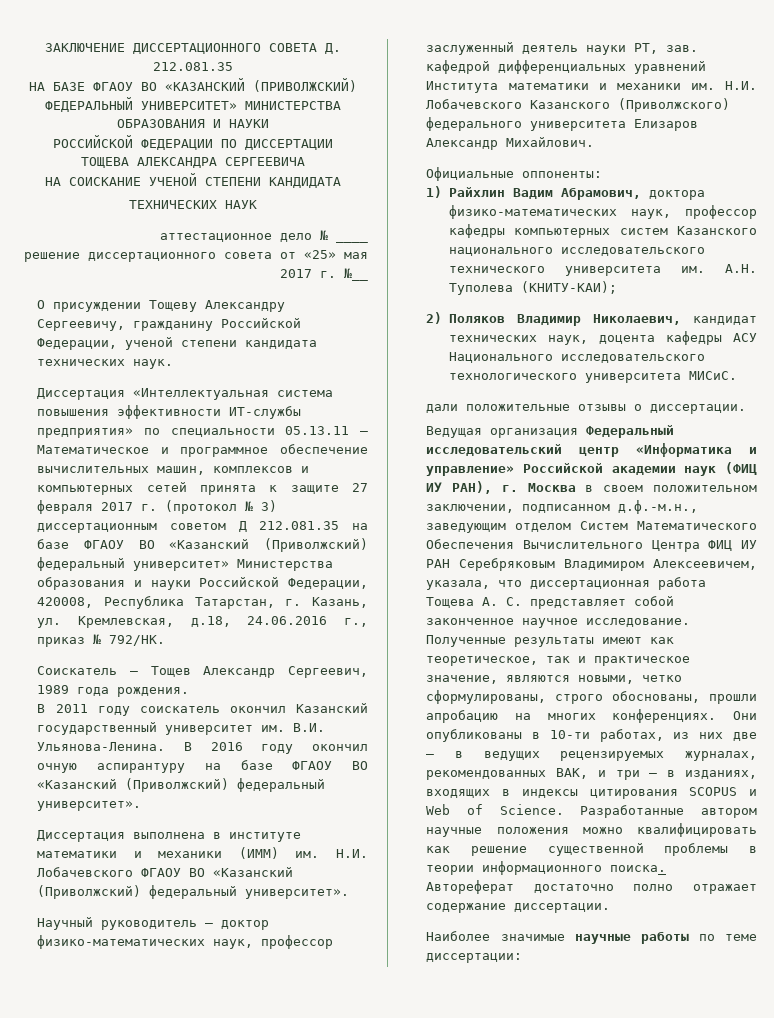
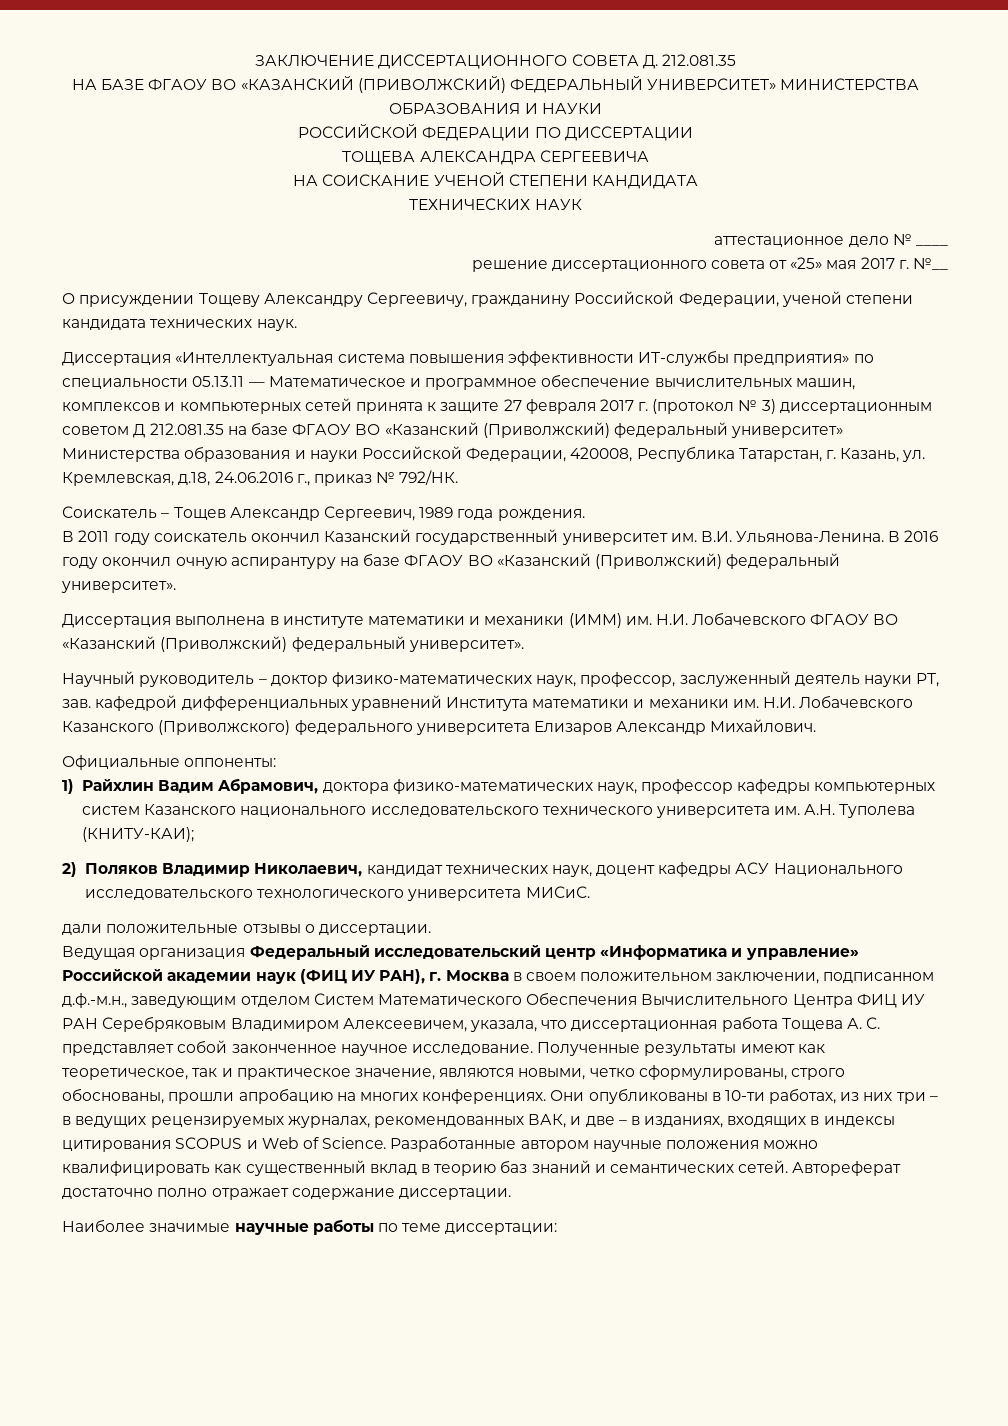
- Научный руководитель – доктор физико-математических наук, профессор заслуженный деятель науки РТ, зав. кафедрой дифференциальных уравнений Института математики и механики им. Н.И. Лобачевского Казанского (Приволжского) федерального университета Елизаров Александр Михайлович.
+ Научный руководитель – доктор физико-математических наук, профессор, заслуженный деятель науки РТ, зав. кафедрой дифференциальных уравнений Института математики и механики им. Н.И. Лобачевского Казанского (Приволжского) федерального университета Елизаров Александр Михайлович.
- 2) Поляков Владимир Николаевич, кандидат технических наук, доцента кафедры АСУ Национального исследовательского технологического университета МИСиС.
+ 2) Поляков Владимир Николаевич, кандидат технических наук, доцент кафедры АСУ Национального исследовательского технологического университета МИСиС.
- Они опубликованы в 10-ти работах, из них две – в ведущих рецензируемых журналах, рекомендованных ВАК, и три – в изданиях, входящих в индексы цитирования SCOPUS и Web of Science.
+ Они опубликованы в 10-ти работах, из них три – в ведущих рецензируемых журналах, рекомендованных ВАК, и две – в изданиях, входящих в индексы цитирования SCOPUS и Web of Science.
- Разработанные автором научные положения можно квалифицировать как решение существенной проблемы в теории информационного поиска.
+ Разработанные автором научные положения можно квалифицировать как существенный вклад в теорию баз знаний и семантических сетей.

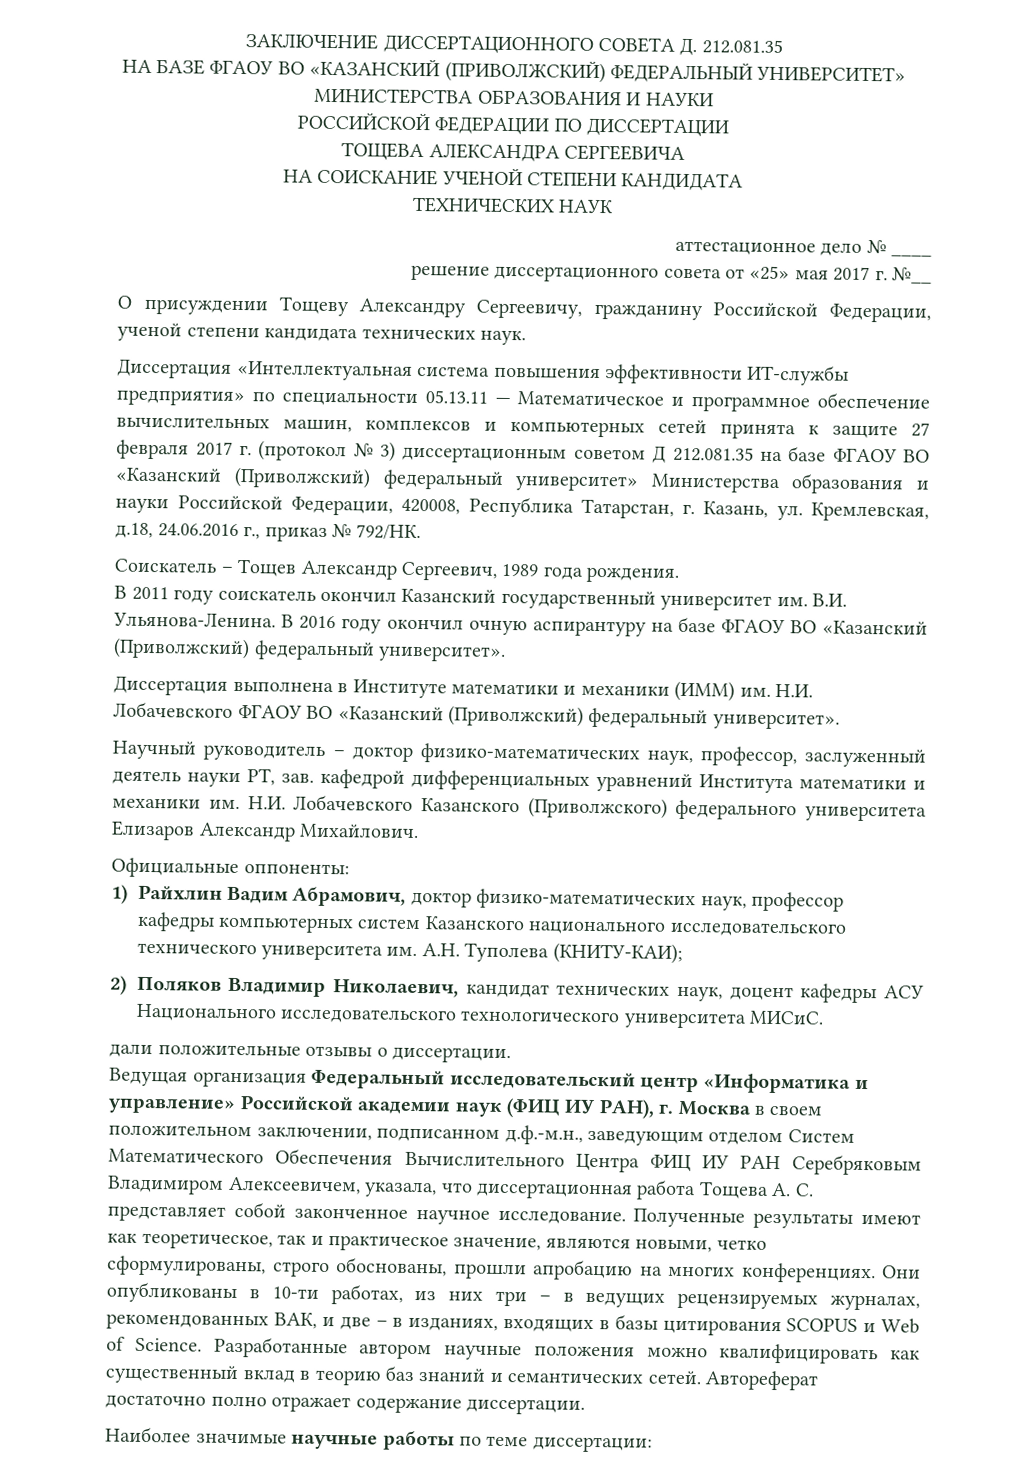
- Диссертация выполнена в институте математики и механики (ИММ) им. Н.И. Лобачевского ФГАОУ ВО «Казанский (Приволжский) федеральный университет».
+ Диссертация выполнена в Институте математики и механики (ИММ) им. Н.И. Лобачевского ФГАОУ ВО «Казанский (Приволжский) федеральный университет».
- 1) Райхлин Вадим Абрамович, доктора физико-математических наук, профессор кафедры компьютерных систем Казанского национального исследовательского технического университета им. А.Н. Туполева (КНИТУ-КАИ);
+ 1) Райхлин Вадим Абрамович, доктор физико-математических наук, профессор кафедры компьютерных систем Казанского национального исследовательского технического университета им. А.Н. Туполева (КНИТУ-КАИ);
- Они опубликованы в 10-ти работах, из них три – в ведущих рецензируемых журналах, рекомендованных ВАК, и две – в изданиях, входящих в индексы цитирования SCOPUS и Web of Science.
+ Они опубликованы в 10-ти работах, из них три – в ведущих рецензируемых журналах, рекомендованных ВАК, и две – в изданиях, входящих в базы цитирования SCOPUS и Web of Science.

